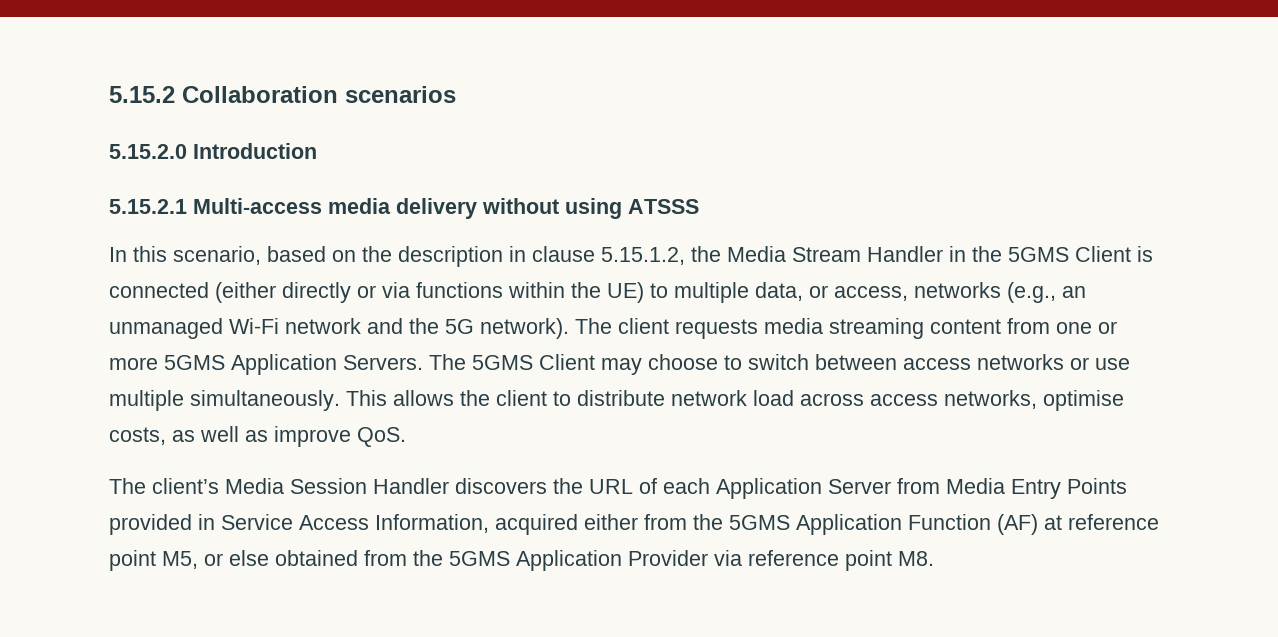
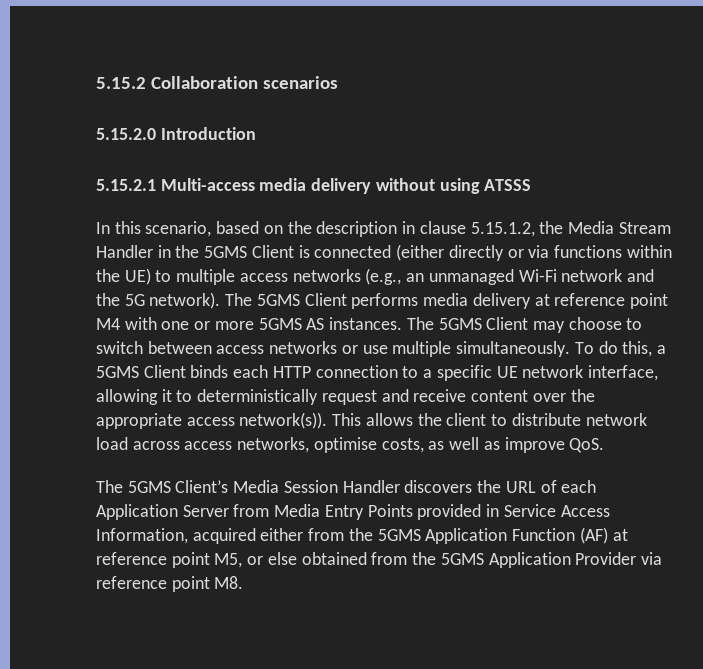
- In this scenario, based on the description in clause 5.15.1.2, the Media Stream Handler in the 5GMS Client is connected (either directly or via functions within the UE) to multiple data, or access, networks (e.g., an unmanaged Wi-Fi network and the 5G network).
+ In this scenario, based on the description in clause 5.15.1.2, the Media Stream Handler in the 5GMS Client is connected (either directly or via functions within the UE) to multiple access networks (e.g., an unmanaged Wi-Fi network and the 5G network).
- The client requests media streaming content from one or more 5GMS Application Servers.
+ The 5GMS Client performs media delivery at reference point M4 with one or more 5GMS AS instances.
+ To do this, a 5GMS Client binds each HTTP connection to a specific UE network interface, allowing it to deterministically request and receive content over the appropriate access network(s)).
- The client’s Media Session Handler discovers the URL of each Application Server from Media Entry Points provided in Service Access Information, acquired either from the 5GMS Application Function (AF) at reference point M5, or else obtained from the 5GMS Application Provider via reference point M8.
+ The 5GMS Client’s Media Session Handler discovers the URL of each Application Server from Media Entry Points provided in Service Access Information, acquired either from the 5GMS Application Function (AF) at reference point M5, or else obtained from the 5GMS Application Provider via reference point M8.

